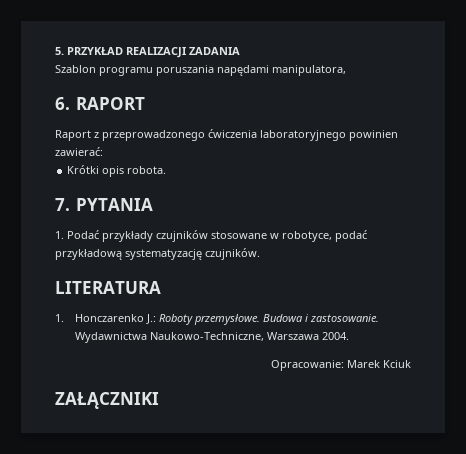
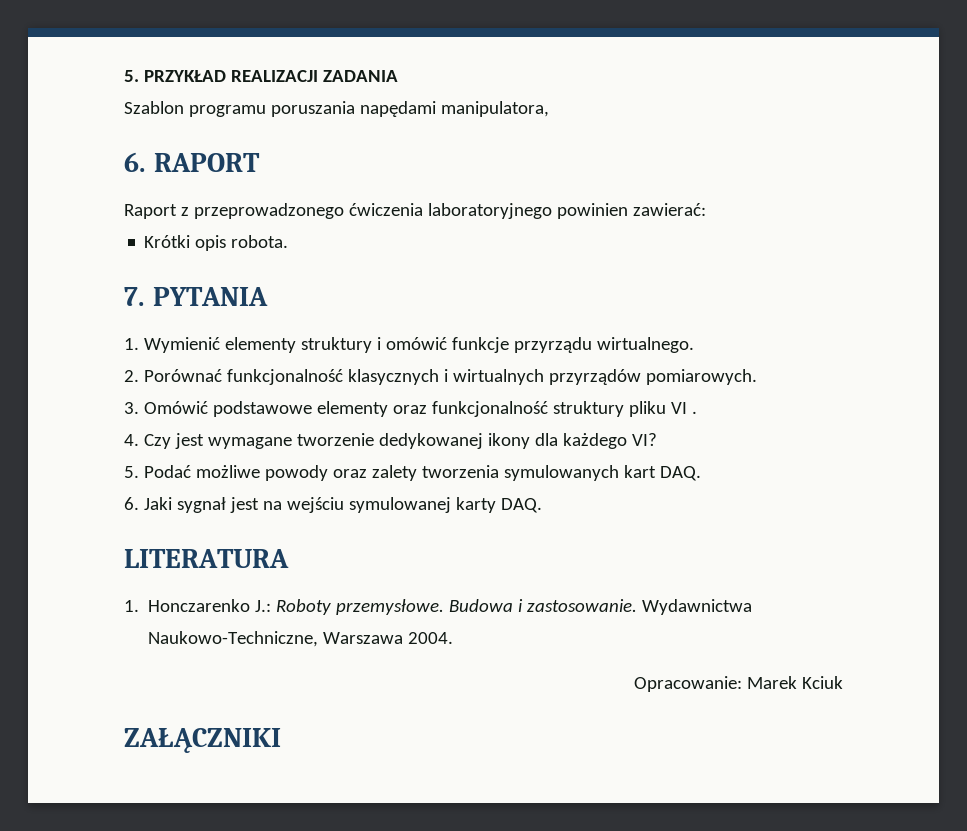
- 1. Podać przykłady czujników stosowane w robotyce, podać przykładową systematyzację czujników.
+ 1. Wymienić elementy struktury i omówić funkcje przyrządu wirtualnego.
+ 2. Porównać funkcjonalność klasycznych i wirtualnych przyrządów pomiarowych.
+ 3. Omówić podstawowe elementy oraz funkcjonalność struktury pliku VI .
+ 4. Czy jest wymagane tworzenie dedykowanej ikony dla każdego VI?
+ 5. Podać możliwe powody oraz zalety tworzenia symulowanych kart DAQ.
+ 6. Jaki sygnał jest na wejściu symulowanej karty DAQ.

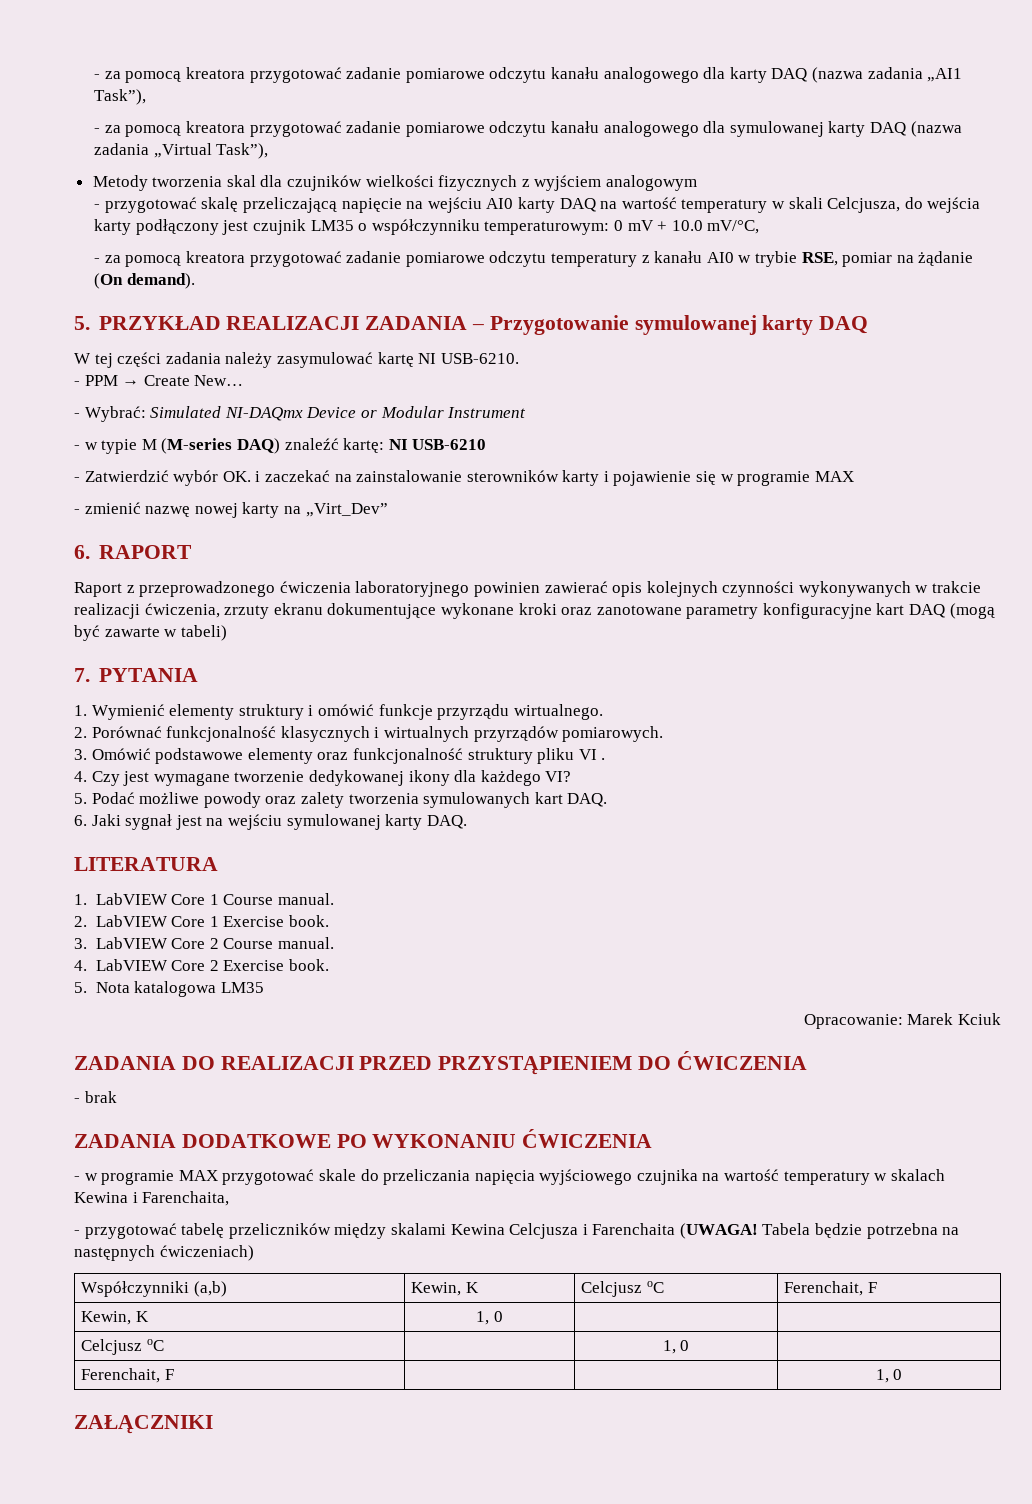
- 5. PRZYKŁAD REALIZACJI ZADANIA
- Szablon programu poruszania napędami manipulatora,
+ - za pomocą kreatora przygotować zadanie pomiarowe odczytu kanału analogowego dla karty DAQ (nazwa zadania „AI1 Task”),
+ - za pomocą kreatora przygotować zadanie pomiarowe odczytu kanału analogowego dla symulowanej karty DAQ (nazwa zadania „Virtual Task”),
+ Metody tworzenia skal dla czujników wielkości fizycznych z wyjściem analogowym
+ - przygotować skalę przeliczającą napięcie na wejściu AI0 karty DAQ na wartość temperatury w skali Celcjusza, do wejścia karty podłączony jest czujnik LM35 o współczynniku temperaturowym: 0 mV + 10.0 mV/°C,
+ - za pomocą kreatora przygotować zadanie pomiarowe odczytu temperatury z kanału AI0 w trybie RSE, pomiar na żądanie (On demand).
+ 5. PRZYKŁAD REALIZACJI ZADANIA – Przygotowanie symulowanej karty DAQ
+ W tej części zadania należy zasymulować kartę NI USB-6210.
+ - PPM → Create New…
+ - Wybrać: Simulated NI-DAQmx Device or Modular Instrument
+ - w typie M (M-series DAQ) znaleźć kartę: NI USB-6210
+ - Zatwierdzić wybór OK. i zaczekać na zainstalowanie sterowników karty i pojawienie się w programie MAX
+ - zmienić nazwę nowej karty na „Virt_Dev”
- Raport z przeprowadzonego ćwiczenia laboratoryjnego powinien zawierać:
- Krótki opis robota.
+ Raport z przeprowadzonego ćwiczenia laboratoryjnego powinien zawierać opis kolejnych czynności wykonywanych w trakcie realizacji ćwiczenia, zrzuty ekranu dokumentujące wykonane kroki oraz zanotowane parametry konfiguracyjne kart DAQ (mogą być zawarte w tabeli)
- 1. Honczarenko J.: Roboty przemysłowe. Budowa i zastosowanie. Wydawnictwa Naukowo-Techniczne, Warszawa 2004.
+ 1. LabVIEW Core 1 Course manual.
+ 2. LabVIEW Core 1 Exercise book.
+ 3. LabVIEW Core 2 Course manual.
+ 4. LabVIEW Core 2 Exercise book.
+ 5. Nota katalogowa LM35
  Opracowanie: Marek Kciuk
+ ZADANIA DO REALIZACJI PRZED PRZYSTĄPIENIEM DO ĆWICZENIA
+ - brak
+ ZADANIA DODATKOWE PO WYKONANIU ĆWICZENIA
+ - w programie MAX przygotować skale do przeliczania napięcia wyjściowego czujnika na wartość temperatury w skalach Kewina i Farenchaita,
+ - przygotować tabelę przeliczników między skalami Kewina Celcjusza i Farenchaita (UWAGA! Tabela będzie potrzebna na następnych ćwiczeniach)
+ Współczynniki (a,b) | Kewin, K | Celcjusz oC | Ferenchait, F
+ Kewin, K | 1, 0 | |
+ Celcjusz oC | | 1, 0 |
+ Ferenchait, F | | | 1, 0

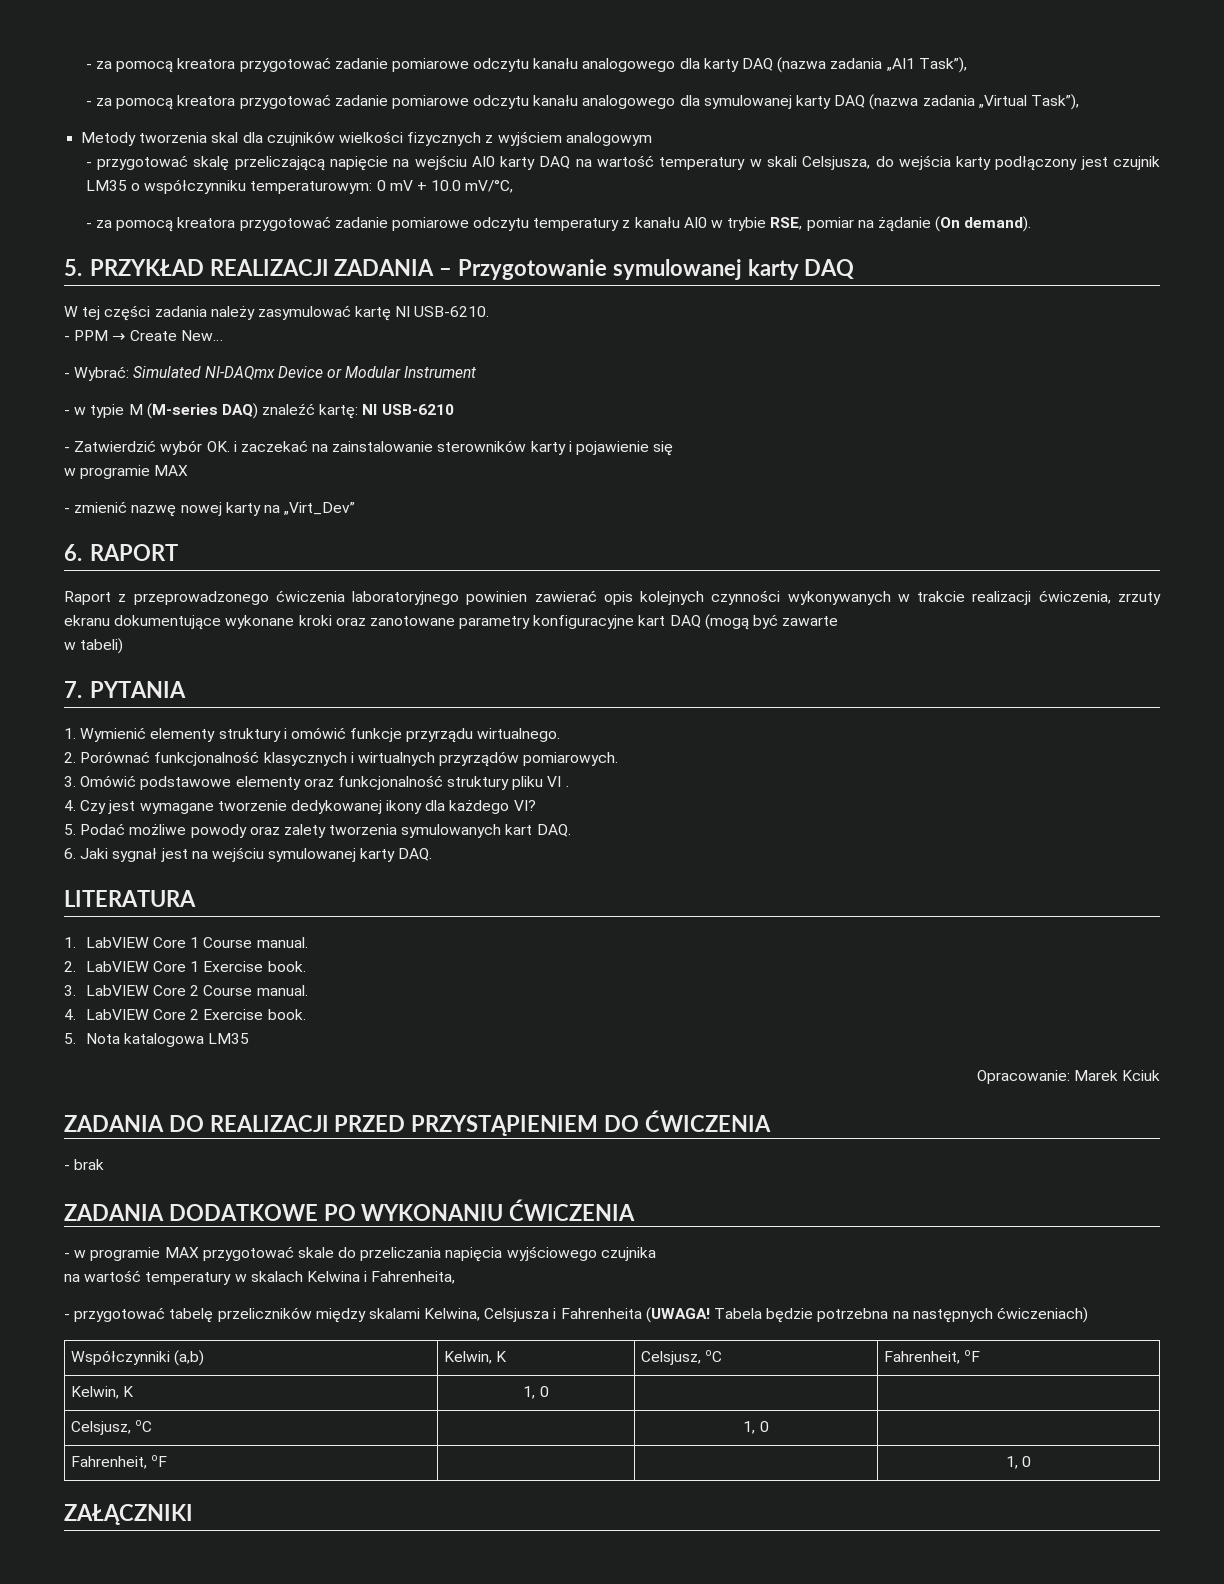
- - przygotować skalę przeliczającą napięcie na wejściu AI0 karty DAQ na wartość temperatury w skali Celcjusza, do wejścia karty podłączony jest czujnik LM35 o współczynniku temperaturowym: 0 mV + 10.0 mV/°C,
+ - przygotować skalę przeliczającą napięcie na wejściu AI0 karty DAQ na wartość temperatury w skali Celsjusza, do wejścia karty podłączony jest czujnik LM35 o współczynniku temperaturowym: 0 mV + 10.0 mV/°C,
- - Zatwierdzić wybór OK. i zaczekać na zainstalowanie sterowników karty i pojawienie się w programie MAX
+ - Zatwierdzić wybór OK. i zaczekać na zainstalowanie sterowników karty i pojawienie się
+ w programie MAX
- Raport z przeprowadzonego ćwiczenia laboratoryjnego powinien zawierać opis kolejnych czynności wykonywanych w trakcie realizacji ćwiczenia, zrzuty ekranu dokumentujące wykonane kroki oraz zanotowane parametry konfiguracyjne kart DAQ (mogą być zawarte w tabeli)
+ Raport z przeprowadzonego ćwiczenia laboratoryjnego powinien zawierać opis kolejnych czynności wykonywanych w trakcie realizacji ćwiczenia, zrzuty ekranu dokumentujące wykonane kroki oraz zanotowane parametry konfiguracyjne kart DAQ (mogą być zawarte
+ w tabeli)
- - w programie MAX przygotować skale do przeliczania napięcia wyjściowego czujnika na wartość temperatury w skalach Kewina i Farenchaita,
+ - w programie MAX przygotować skale do przeliczania napięcia wyjściowego czujnika
+ na wartość temperatury w skalach Kelwina i Fahrenheita,
- - przygotować tabelę przeliczników między skalami Kewina Celcjusza i Farenchaita (UWAGA!
+ - przygotować tabelę przeliczników między skalami Kelwina, Celsjusza i Fahrenheita (UWAGA!
- Współczynniki (a,b) | Kewin, K | Celcjusz oC | Ferenchait, F
- Kewin, K | 1, 0 | |
+ Współczynniki (a,b) | Kelwin, K | Celsjusz, oC | Fahrenheit, oF
+ Kelwin, K | 1, 0 | |
- Celcjusz oC | | 1, 0 |
+ Celsjusz, oC | | 1, 0 |
- Ferenchait, F | | | 1, 0
+ Fahrenheit, oF | | | 1, 0

